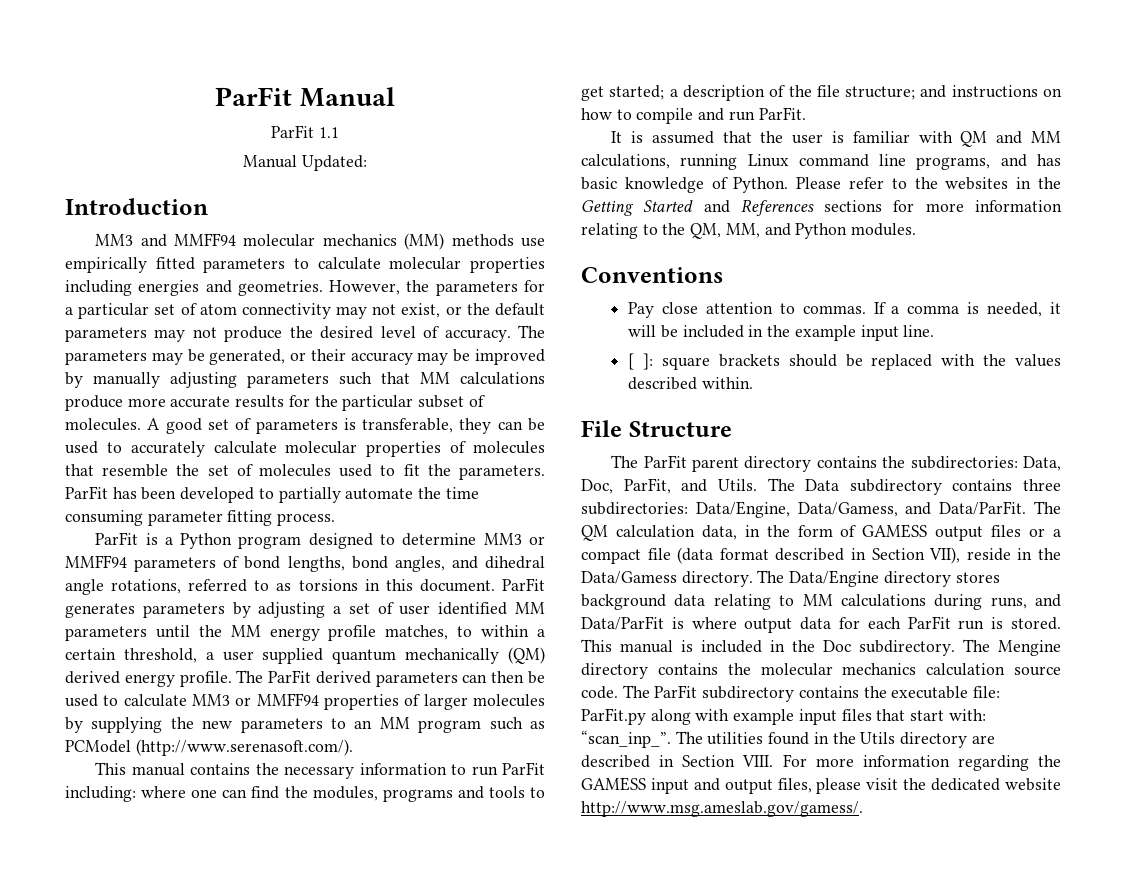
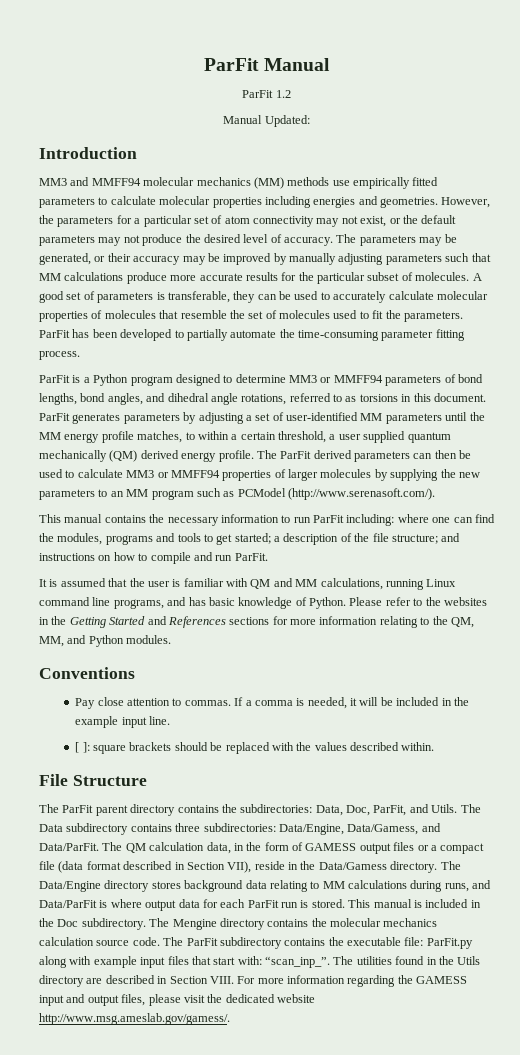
- ParFit 1.1
+ ParFit 1.2
- ParFit has been developed to partially automate the time consuming parameter fitting process.
+ ParFit has been developed to partially automate the time-consuming parameter fitting process.
- ParFit generates parameters by adjusting a set of user identified MM parameters until the MM energy profile matches, to within a certain threshold, a user supplied quantum mechanically (QM) derived energy profile.
+ ParFit generates parameters by adjusting a set of user-identified MM parameters until the MM energy profile matches, to within a certain threshold, a user supplied quantum mechanically (QM) derived energy profile.

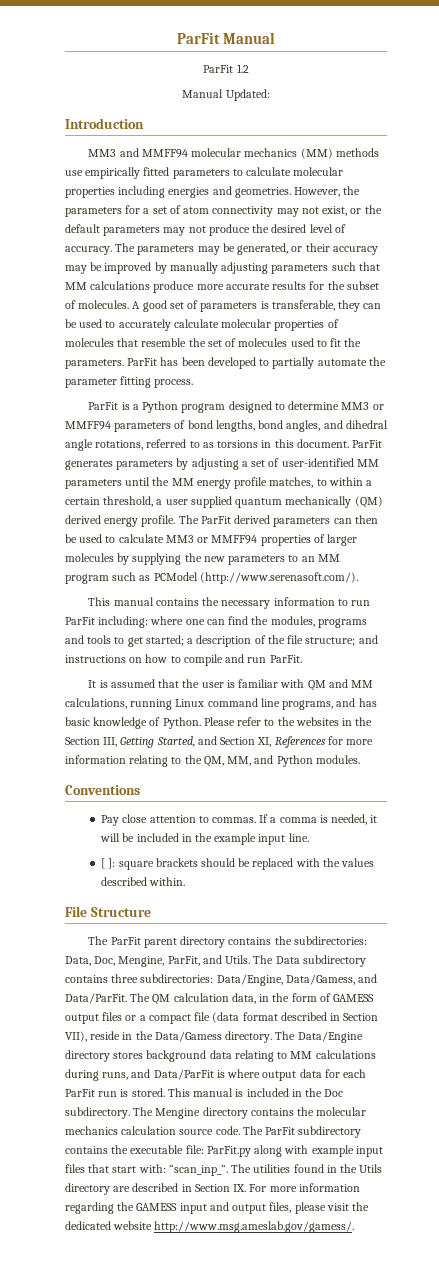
- However, the parameters for a particular set of atom connectivity may not exist, or the default parameters may not produce the desired level of accuracy.
+ However, the parameters for a set of atom connectivity may not exist, or the default parameters may not produce the desired level of accuracy.
- The parameters may be generated, or their accuracy may be improved by manually adjusting parameters such that MM calculations produce more accurate results for the particular subset of molecules.
+ The parameters may be generated, or their accuracy may be improved by manually adjusting parameters such that MM calculations produce more accurate results for the subset of molecules.
- ParFit has been developed to partially automate the time-consuming parameter fitting process.
+ ParFit has been developed to partially automate the parameter fitting process.
- Please refer to the websites in the Getting Started and References sections for more information relating to the QM, MM, and Python modules.
+ Please refer to the websites in the Section III, Getting Started, and Section XI, References for more information relating to the QM, MM, and Python modules.
- The ParFit parent directory contains the subdirectories: Data, Doc, ParFit, and Utils.
+ The ParFit parent directory contains the subdirectories: Data, Doc, Mengine, ParFit, and Utils.
- The utilities found in the Utils directory are described in Section VIII. For more information regarding the GAMESS input and output files, please visit the dedicated website http://www.msg.ameslab.gov/gamess/.
+ The utilities found in the Utils directory are described in Section IX. For more information regarding the GAMESS input and output files, please visit the dedicated website http://www.msg.ameslab.gov/gamess/.

